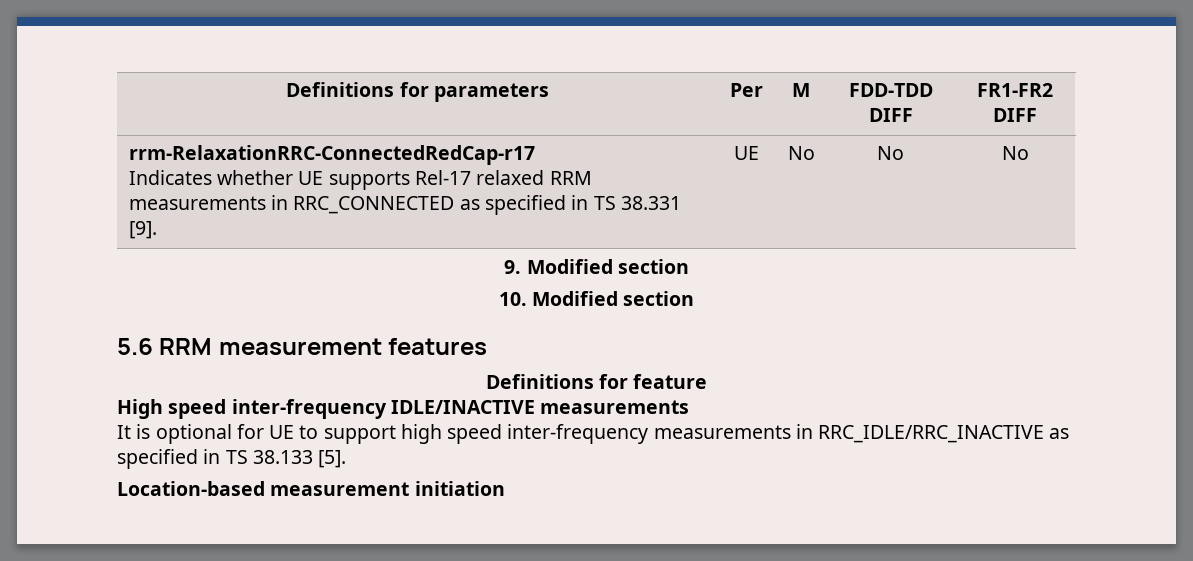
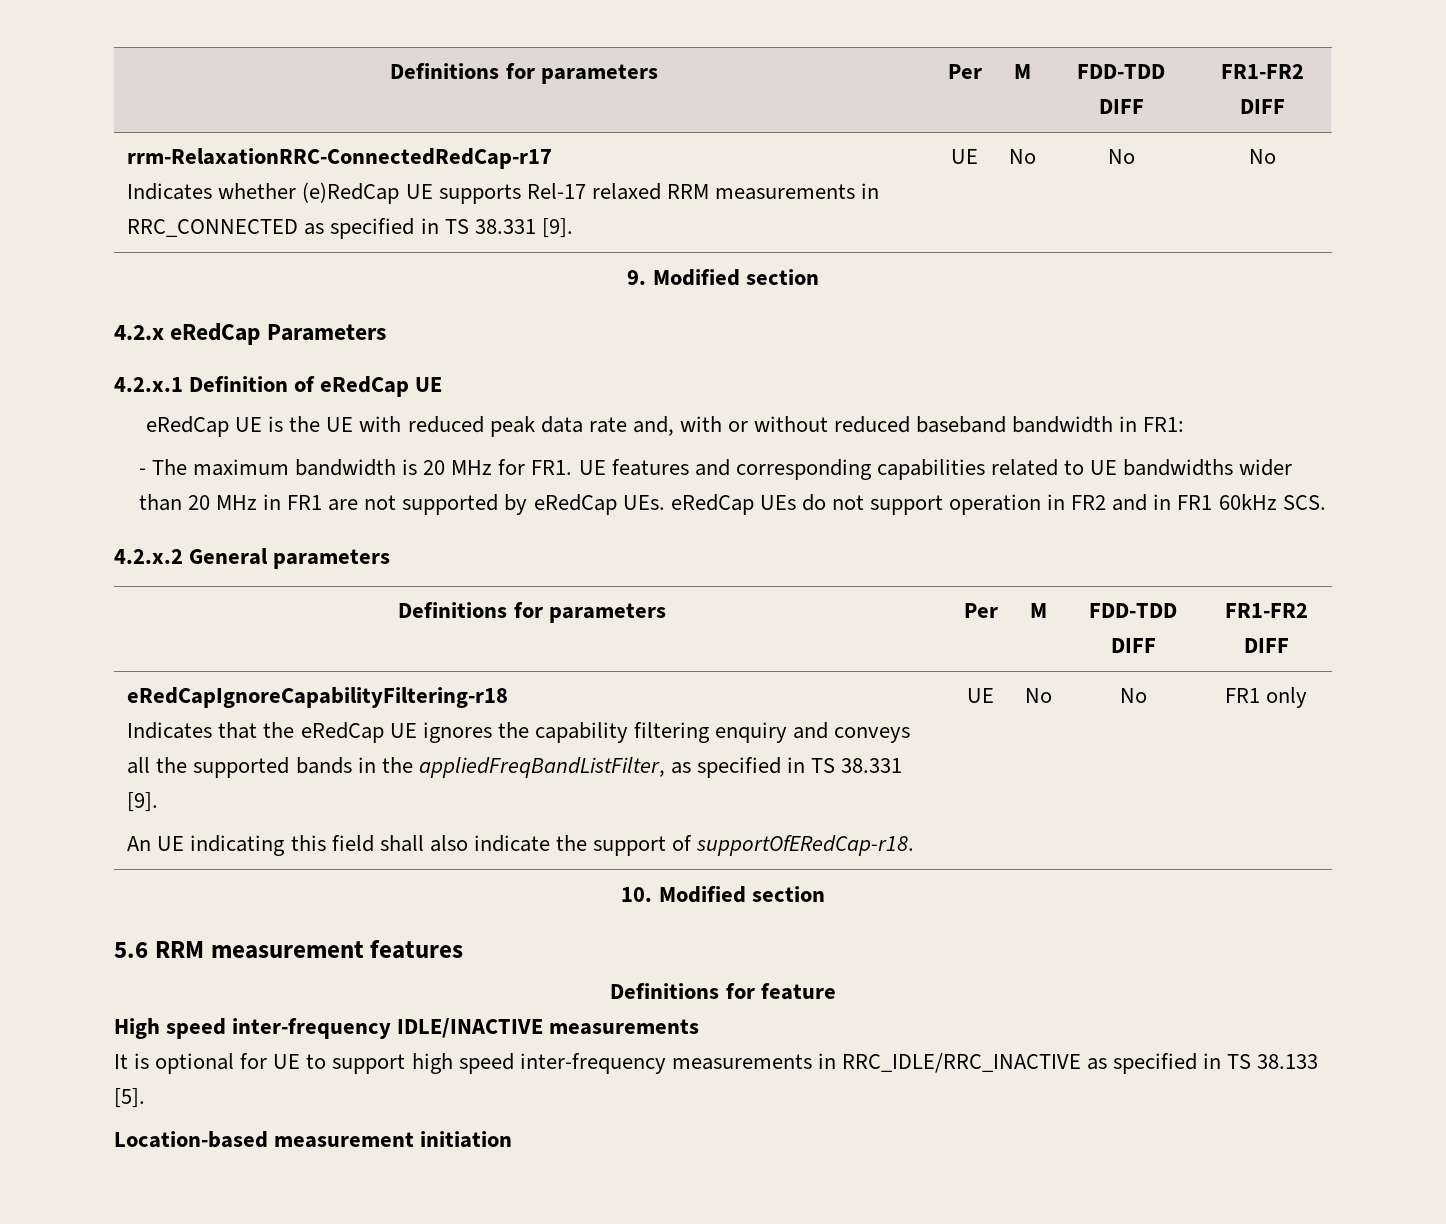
  rrm-RelaxationRRC-ConnectedRedCap-r17
- Indicates whether UE supports Rel-17 relaxed RRM measurements in RRC_CONNECTED as specified in TS 38.331 [9]. | UE | No | No | No
+ Indicates whether (e)RedCap UE supports Rel-17 relaxed RRM measurements in RRC_CONNECTED as specified in TS 38.331 [9]. | UE | No | No | No
+ 4.2.x eRedCap Parameters
+ 4.2.x.1 Definition of eRedCap UE
+ eRedCap UE is the UE with reduced peak data rate and, with or without reduced baseband bandwidth in FR1:
+ - The maximum bandwidth is 20 MHz for FR1. UE features and corresponding capabilities related to UE bandwidths wider than 20 MHz in FR1 are not supported by eRedCap UEs. eRedCap UEs do not support operation in FR2 and in FR1 60kHz SCS.
+ 4.2.x.2 General parameters
+ Definitions for parameters | Per | M | FDD-TDD DIFF | FR1-FR2 DIFF
+ eRedCapIgnoreCapabilityFiltering-r18
+ Indicates that the eRedCap UE ignores the capability filtering enquiry and conveys all the supported bands in the appliedFreqBandListFilter, as specified in TS 38.331 [9].
+ An UE indicating this field shall also indicate the support of supportOfERedCap-r18. | UE | No | No | FR1 only

